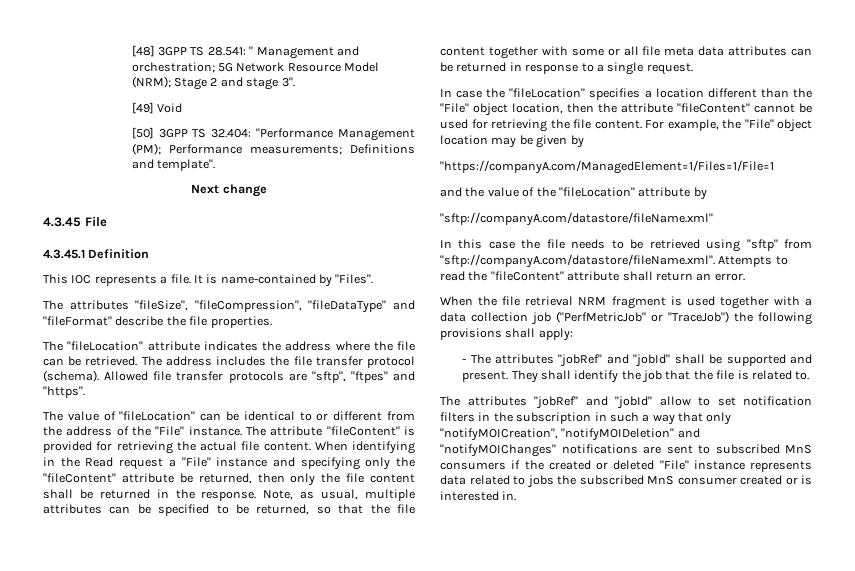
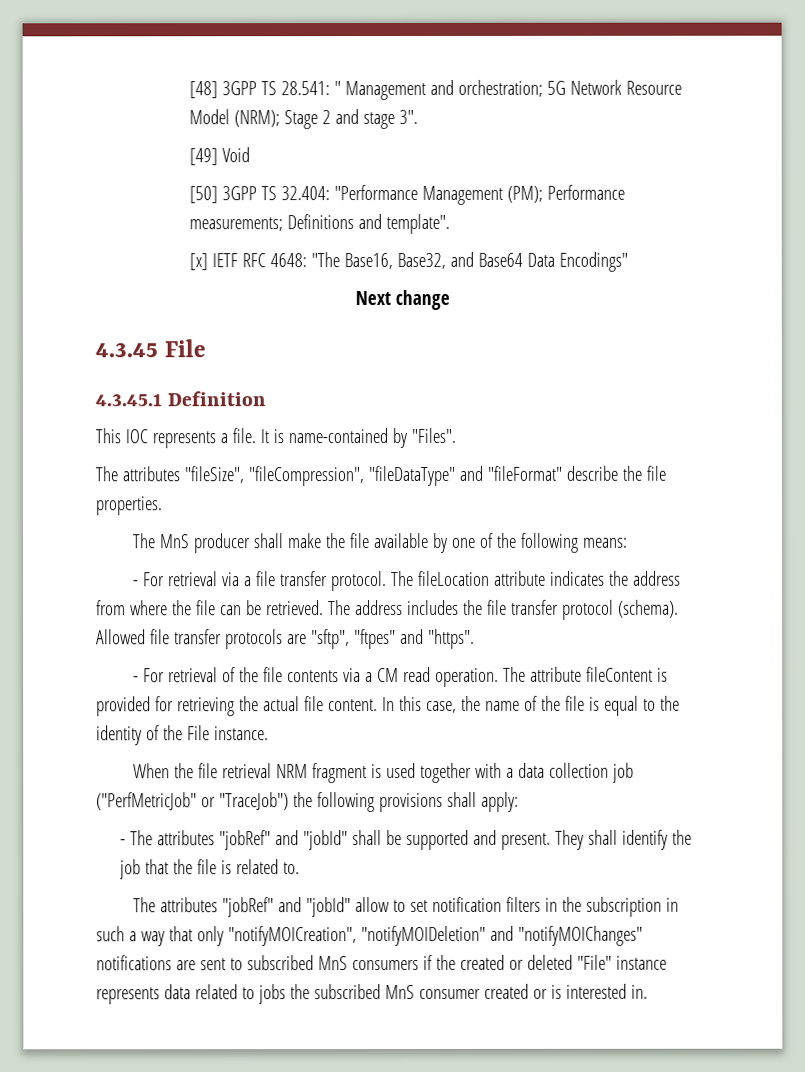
+ [x] IETF RFC 4648: "The Base16, Base32, and Base64 Data Encodings"
- The "fileLocation" attribute indicates the address where the file can be retrieved.
+ The MnS producer shall make the file available by one of the following means:
+ - For retrieval via a file transfer protocol. The fileLocation attribute indicates the address from where the file can be retrieved.
- The value of "fileLocation" can be identical to or different from the address of the "File" instance.
+ - For retrieval of the file contents via a CM read operation.
- The attribute "fileContent" is provided for retrieving the actual file content.
+ The attribute fileContent is provided for retrieving the actual file content.
- When identifying in the Read request a "File" instance and specifying only the "fileContent" attribute be returned, then only the file content shall be returned in the response. Note, as usual, multiple attributes can be specified to be returned, so that the file content together with some or all file meta data attributes can be returned in response to a single request.
- In case the "fileLocation" specifies a location different than the "File" object location, then the attribute "fileContent" cannot be used for retrieving the file content. For example, the "File" object location may be given by
- "https://companyA.com/ManagedElement=1/Files=1/File=1
- and the value of the "fileLocation" attribute by
- "sftp://companyA.com/datastore/fileName.xml"
- In this case the file needs to be retrieved using "sftp" from "sftp://companyA.com/datastore/fileName.xml". Attempts to read the "fileContent" attribute shall return an error.
+ In this case, the name of the file is equal to the identity of the File instance.

